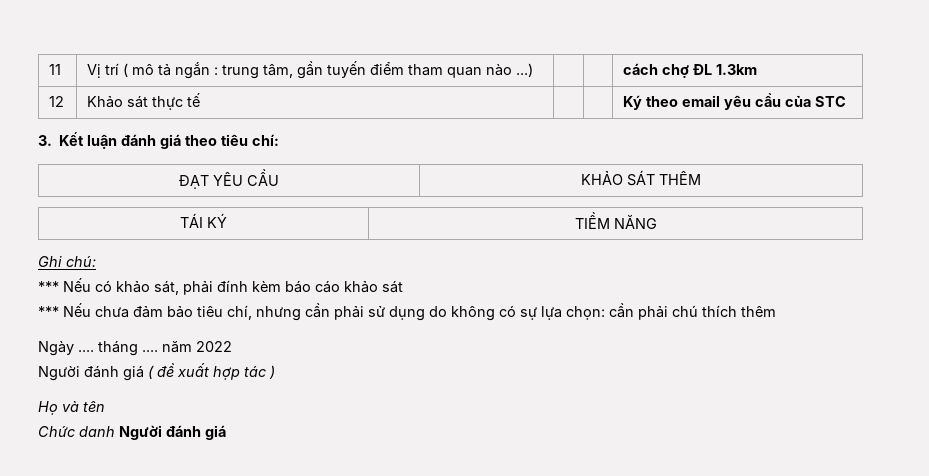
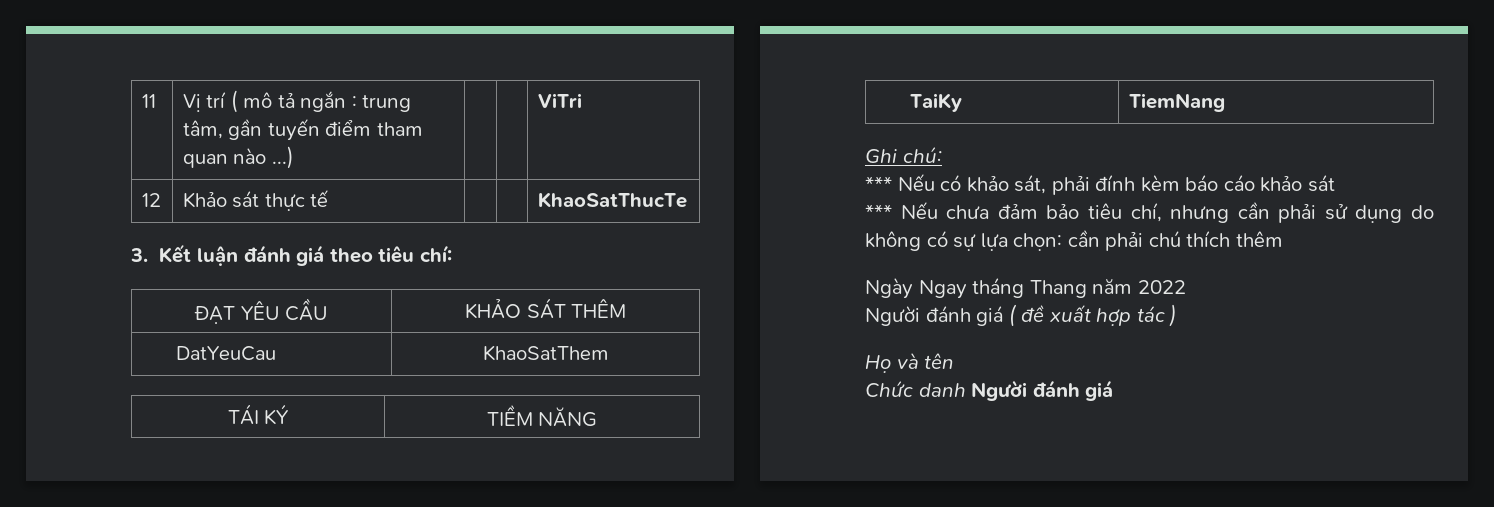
- 11 | Vị trí ( mô tả ngắn : trung tâm, gần tuyến điểm tham quan nào ...) | | | cách chợ ĐL 1.3km
+ 11 | Vị trí ( mô tả ngắn : trung tâm, gần tuyến điểm tham quan nào ...) | | | ViTri
- 12 | Khảo sát thực tế | | | Ký theo email yêu cầu của STC
+ 12 | Khảo sát thực tế | | | KhaoSatThucTe
+ DatYeuCau | KhaoSatThem
+ TaiKy | TiemNang
- Ngày .... tháng .... năm 2022
+ Ngày Ngay tháng Thang năm 2022

